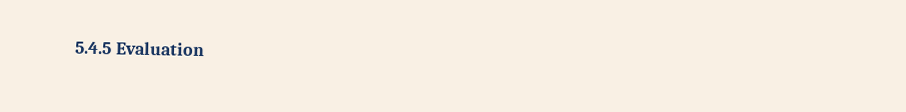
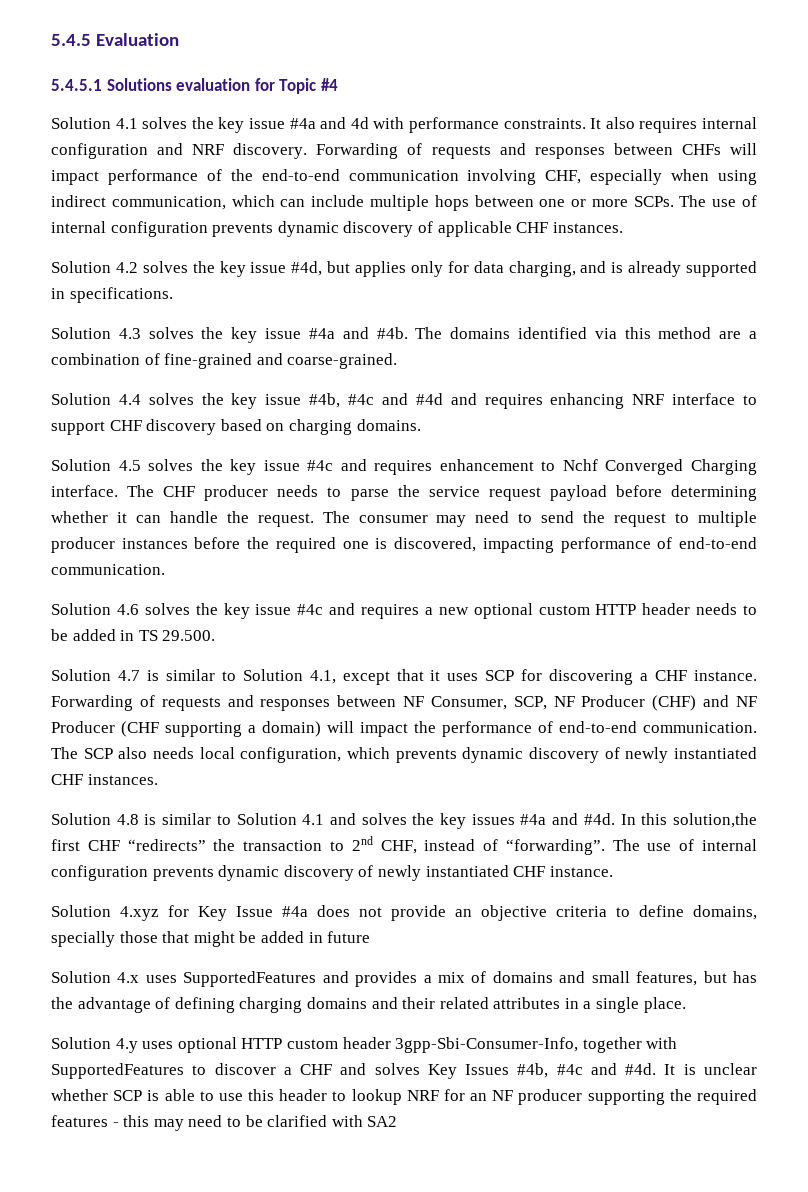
+ 5.4.5.1 Solutions evaluation for Topic #4
+ Solution 4.1 solves the key issue #4a and 4d with performance constraints. It also requires internal configuration and NRF discovery. Forwarding of requests and responses between CHFs will impact performance of the end-to-end communication involving CHF, especially when using indirect communication, which can include multiple hops between one or more SCPs. The use of internal configuration prevents dynamic discovery of applicable CHF instances.
+ Solution 4.2 solves the key issue #4d, but applies only for data charging, and is already supported in specifications.
+ Solution 4.3 solves the key issue #4a and #4b. The domains identified via this method are a combination of fine-grained and coarse-grained.
+ Solution 4.4 solves the key issue #4b, #4c and #4d and requires enhancing NRF interface to support CHF discovery based on charging domains.
+ Solution 4.5 solves the key issue #4c and requires enhancement to Nchf Converged Charging interface. The CHF producer needs to parse the service request payload before determining whether it can handle the request. The consumer may need to send the request to multiple producer instances before the required one is discovered, impacting performance of end-to-end communication.
+ Solution 4.6 solves the key issue #4c and requires a new optional custom HTTP header needs to be added in TS 29.500.
+ Solution 4.7 is similar to Solution 4.1, except that it uses SCP for discovering a CHF instance. Forwarding of requests and responses between NF Consumer, SCP, NF Producer (CHF) and NF Producer (CHF supporting a domain) will impact the performance of end-to-end communication. The SCP also needs local configuration, which prevents dynamic discovery of newly instantiated CHF instances.
+ Solution 4.8 is similar to Solution 4.1 and solves the key issues #4a and #4d. In this solution,the first CHF “redirects” the transaction to 2nd CHF, instead of “forwarding”. The use of internal configuration prevents dynamic discovery of newly instantiated CHF instance.
+ Solution 4.xyz for Key Issue #4a does not provide an objective criteria to define domains, specially those that might be added in future
+ Solution 4.x uses SupportedFeatures and provides a mix of domains and small features, but has the advantage of defining charging domains and their related attributes in a single place.
+ Solution 4.y uses optional HTTP custom header 3gpp-Sbi-Consumer-Info, together with SupportedFeatures to discover a CHF and solves Key Issues #4b, #4c and #4d. It is unclear whether SCP is able to use this header to lookup NRF for an NF producer supporting the required features - this may need to be clarified with SA2

